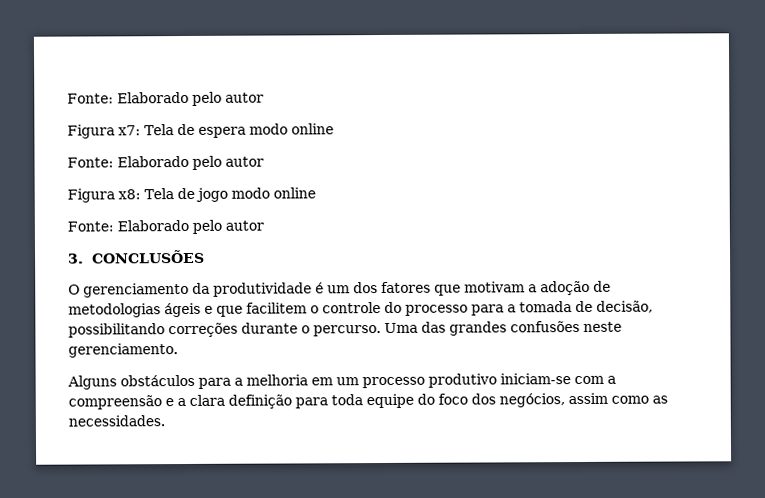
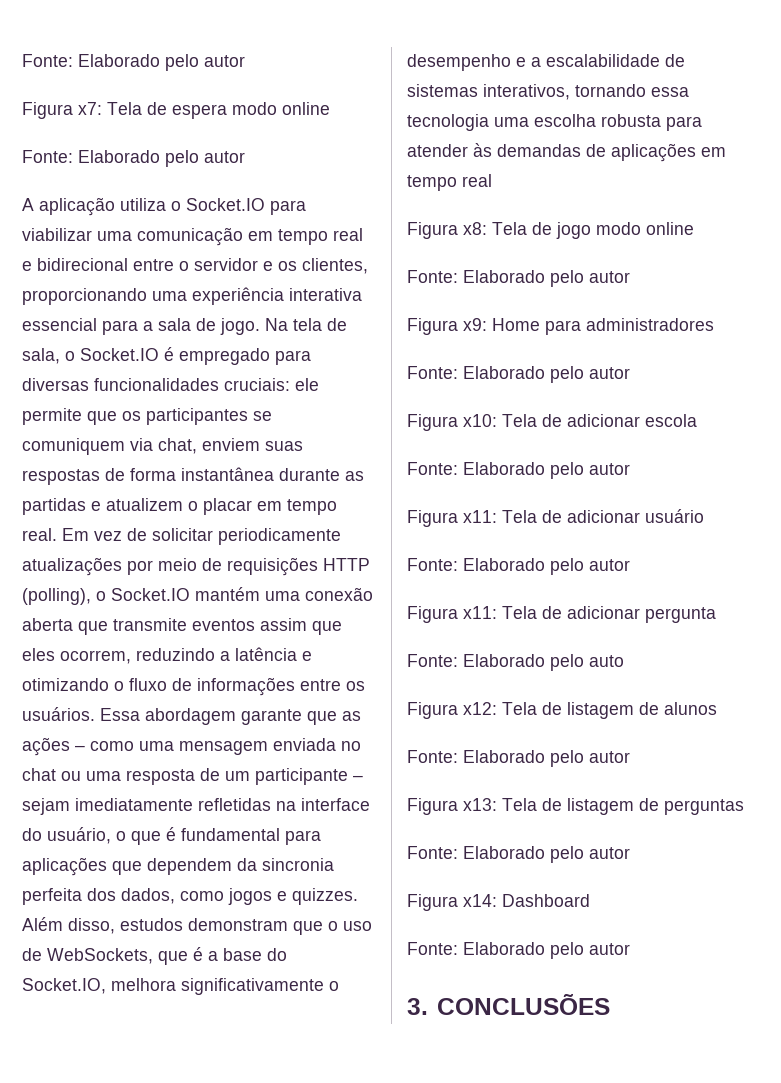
+ A aplicação utiliza o Socket.IO para viabilizar uma comunicação em tempo real e bidirecional entre o servidor e os clientes, proporcionando uma experiência interativa essencial para a sala de jogo. Na tela de sala, o Socket.IO é empregado para diversas funcionalidades cruciais: ele permite que os participantes se comuniquem via chat, enviem suas respostas de forma instantânea durante as partidas e atualizem o placar em tempo real. Em vez de solicitar periodicamente atualizações por meio de requisições HTTP (polling), o Socket.IO mantém uma conexão aberta que transmite eventos assim que eles ocorrem, reduzindo a latência e otimizando o fluxo de informações entre os usuários. Essa abordagem garante que as ações – como uma mensagem enviada no chat ou uma resposta de um participante – sejam imediatamente refletidas na interface do usuário, o que é fundamental para aplicações que dependem da sincronia perfeita dos dados, como jogos e quizzes. Além disso, estudos demonstram que o uso de WebSockets, que é a base do Socket.IO, melhora significativamente o desempenho e a escalabilidade de sistemas interativos, tornando essa tecnologia uma escolha robusta para atender às demandas de aplicações em tempo real
+ Figura x9: Home para administradores
+ Fonte: Elaborado pelo autor
+ Figura x10: Tela de adicionar escola
+ Fonte: Elaborado pelo autor
+ Figura x11: Tela de adicionar usuário
+ Fonte: Elaborado pelo autor
+ Figura x11: Tela de adicionar pergunta
+ Fonte: Elaborado pelo auto
+ Figura x12: Tela de listagem de alunos
+ Fonte: Elaborado pelo autor
+ Figura x13: Tela de listagem de perguntas
+ Fonte: Elaborado pelo autor
+ Figura x14: Dashboard
+ Fonte: Elaborado pelo autor
  3. CONCLUSÕES
- O gerenciamento da produtividade é um dos fatores que motivam a adoção de metodologias ágeis e que facilitem o controle do processo para a tomada de decisão, possibilitando correções durante o percurso. Uma das grandes confusões neste gerenciamento.
- Alguns obstáculos para a melhoria em um processo produtivo iniciam-se com a compreensão e a clara definição para toda equipe do foco dos negócios, assim como as necessidades.

